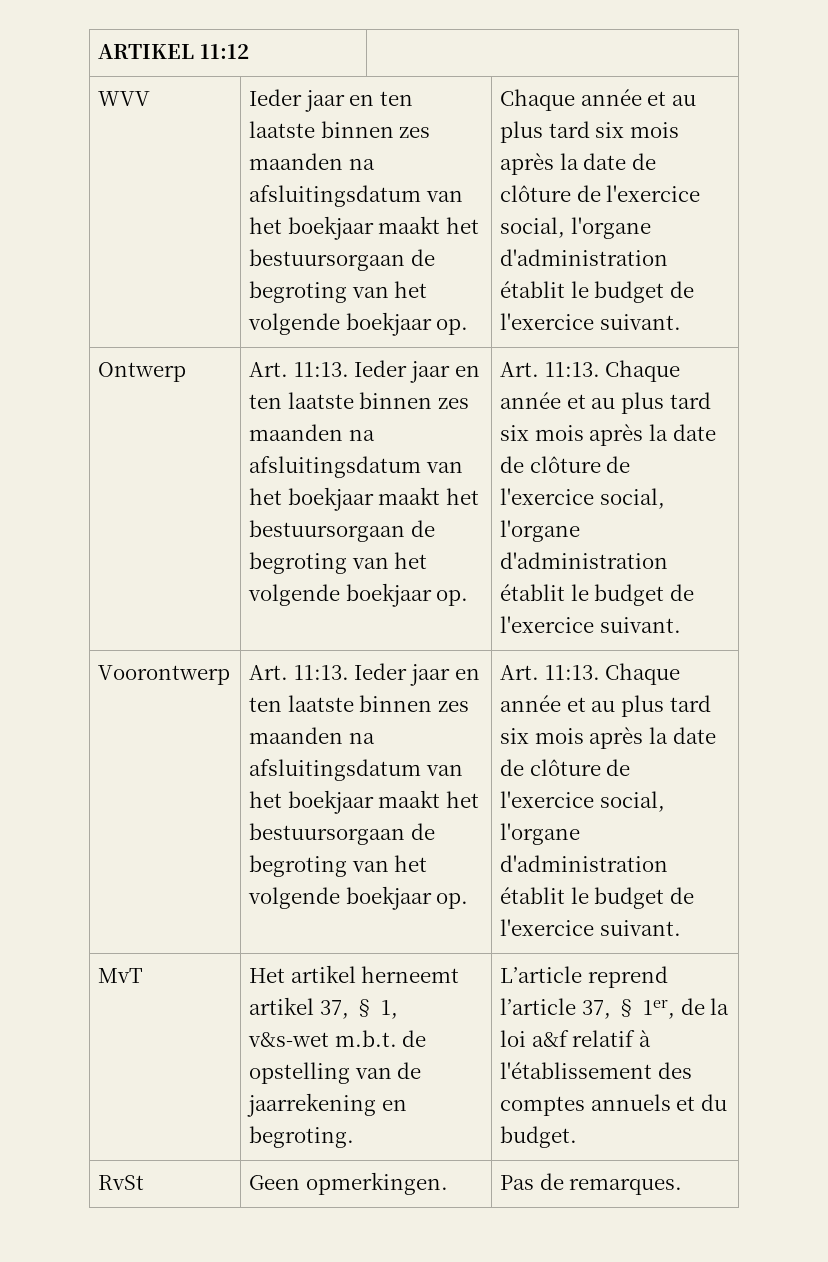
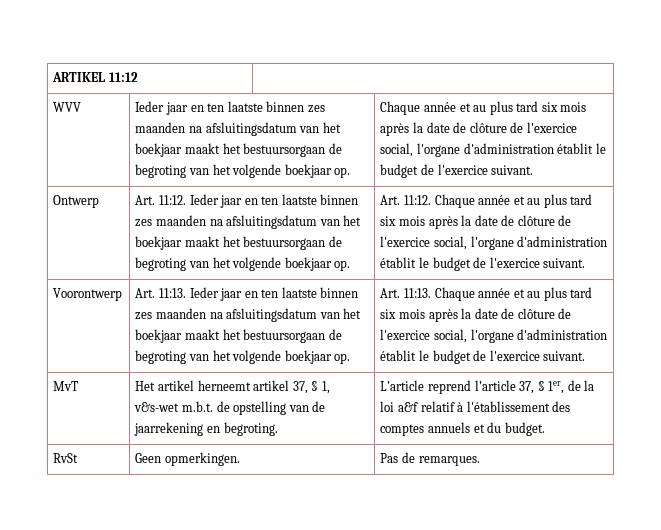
- Ontwerp | Art. 11:13. Ieder jaar en ten laatste binnen zes maanden na afsluitingsdatum van het boekjaar maakt het bestuursorgaan de begroting van het volgende boekjaar op. | Art. 11:13.
+ Ontwerp | Art. 11:12. Ieder jaar en ten laatste binnen zes maanden na afsluitingsdatum van het boekjaar maakt het bestuursorgaan de begroting van het volgende boekjaar op. | Art. 11:12.

